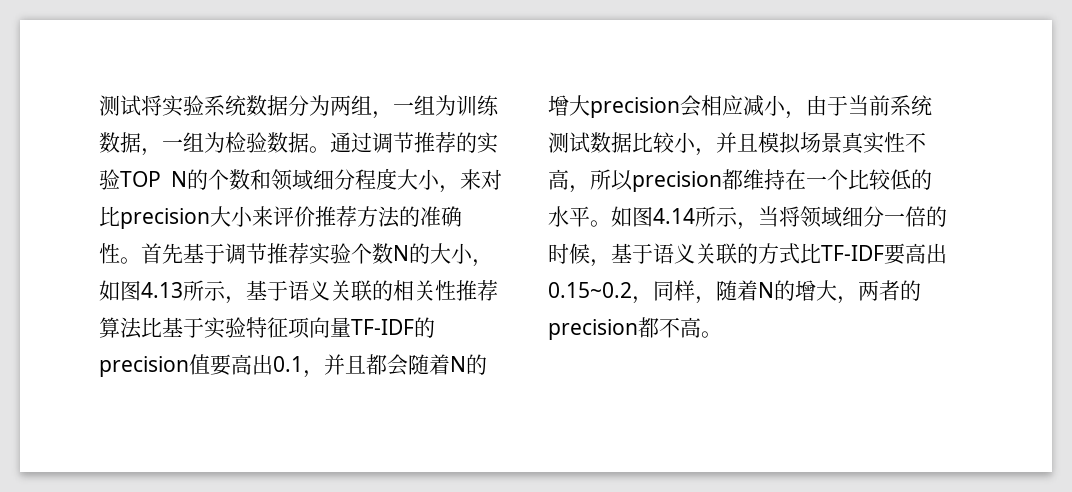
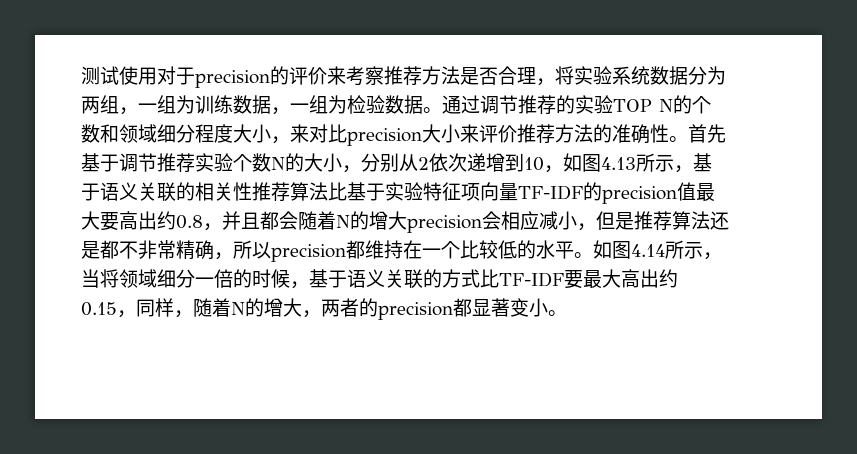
- 测试将实验系统数据分为两组，一组为训练数据，一组为检验数据。
+ 测试使用对于precision的评价来考察推荐方法是否合理，将实验系统数据分为两组，一组为训练数据，一组为检验数据。
- 首先基于调节推荐实验个数N的大小，如图4.13所示，基于语义关联的相关性推荐算法比基于实验特征项向量TF-IDF的precision值要高出0.1，并且都会随着N的增大precision会相应减小，由于当前系统测试数据比较小，并且模拟场景真实性不高，所以precision都维持在一个比较低的水平。
+ 首先基于调节推荐实验个数N的大小，分别从2依次递增到10，如图4.13所示，基于语义关联的相关性推荐算法比基于实验特征项向量TF-IDF的precision值最大要高出约0.8，并且都会随着N的增大precision会相应减小，但是推荐算法还是都不非常精确，所以precision都维持在一个比较低的水平。
- 如图4.14所示，当将领域细分一倍的时候，基于语义关联的方式比TF-IDF要高出0.15~0.2，同样，随着N的增大，两者的precision都不高。
+ 如图4.14所示，当将领域细分一倍的时候，基于语义关联的方式比TF-IDF要最大高出约0.15，同样，随着N的增大，两者的precision都显著变小。

